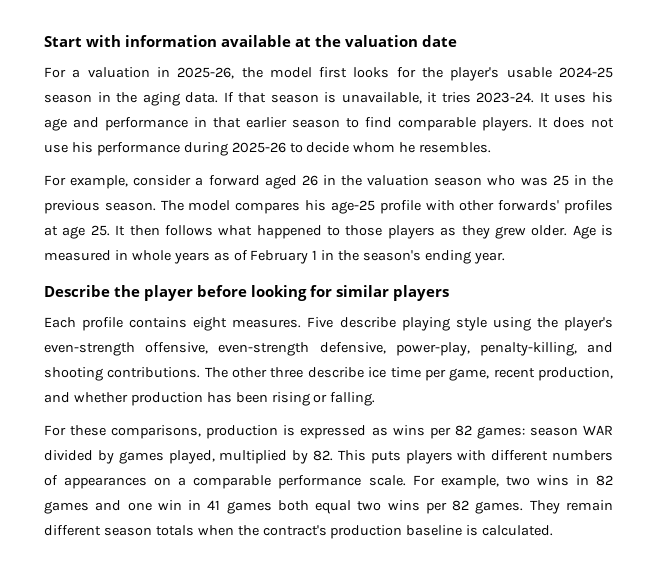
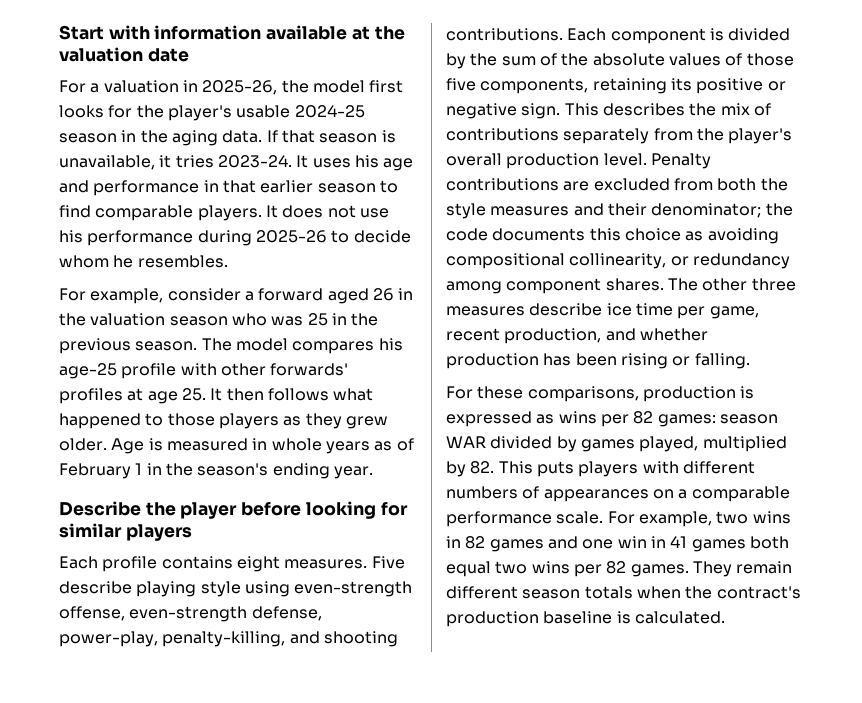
- Five describe playing style using the player's even-strength offensive, even-strength defensive, power-play, penalty-killing, and shooting contributions.
+ Five describe playing style using even-strength offense, even-strength defense, power-play, penalty-killing, and shooting contributions.
+ Each component is divided by the sum of the absolute values of those five components, retaining its positive or negative sign. This describes the mix of contributions separately from the player's overall production level. Penalty contributions are excluded from both the style measures and their denominator; the code documents this choice as avoiding compositional collinearity, or redundancy among component shares.
- The other three describe ice time per game, recent production, and whether production has been rising or falling.
+ The other three measures describe ice time per game, recent production, and whether production has been rising or falling.

